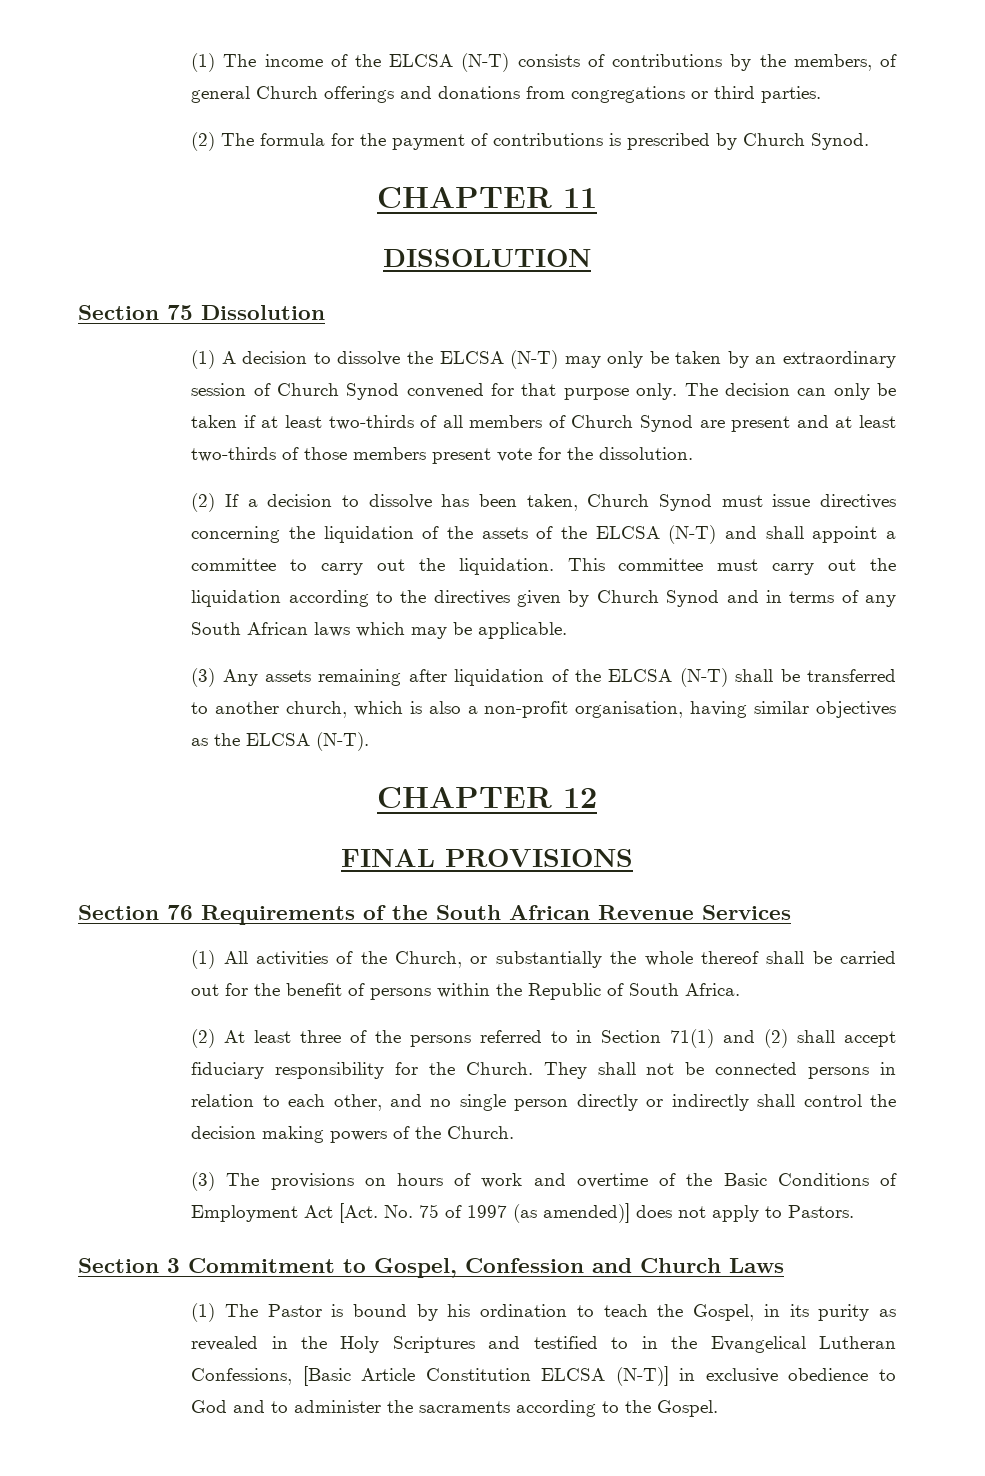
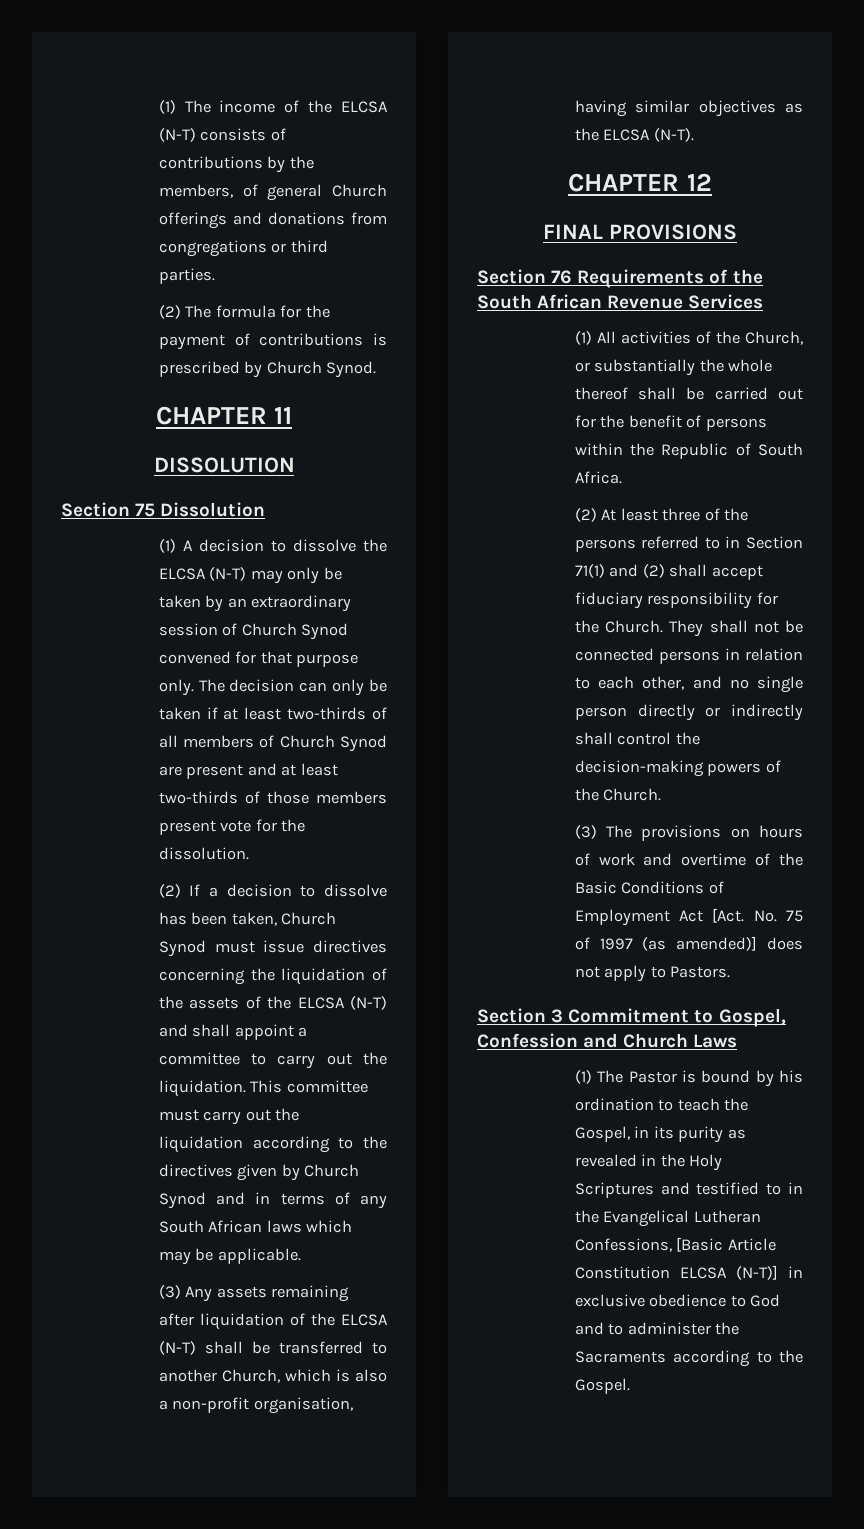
- (3) Any assets remaining after liquidation of the ELCSA (N-T) shall be transferred to another church, which is also a non-profit organisation, having similar objectives as the ELCSA (N-T).
+ (3) Any assets remaining after liquidation of the ELCSA (N-T) shall be transferred to another Church, which is also a non-profit organisation, having similar objectives as the ELCSA (N-T).
- They shall not be connected persons in relation to each other, and no single person directly or indirectly shall control the decision making powers of the Church.
+ They shall not be connected persons in relation to each other, and no single person directly or indirectly shall control the decision-making powers of the Church.
- (1) The Pastor is bound by his ordination to teach the Gospel, in its purity as revealed in the Holy Scriptures and testified to in the Evangelical Lutheran Confessions, [Basic Article Constitution ELCSA (N-T)] in exclusive obedience to God and to administer the sacraments according to the Gospel.
+ (1) The Pastor is bound by his ordination to teach the Gospel, in its purity as revealed in the Holy Scriptures and testified to in the Evangelical Lutheran Confessions, [Basic Article Constitution ELCSA (N-T)] in exclusive obedience to God and to administer the Sacraments according to the Gospel.

